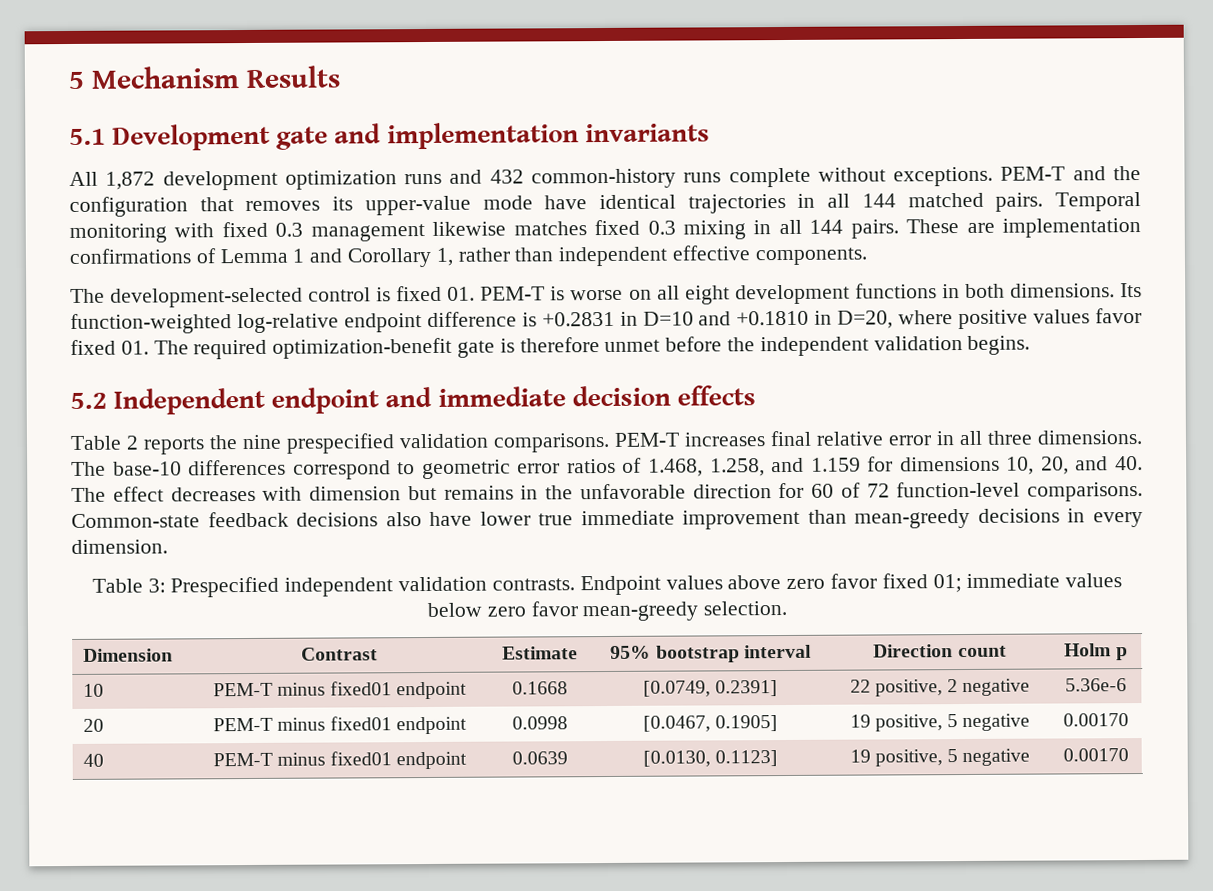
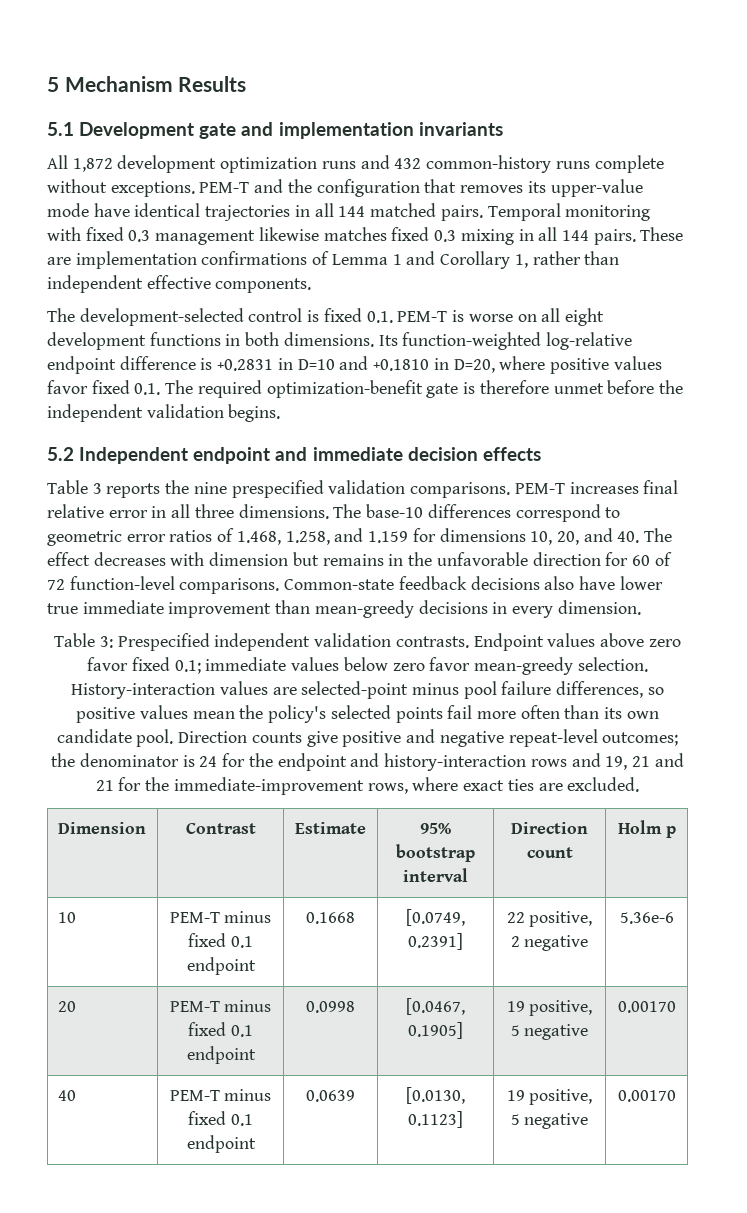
- The development-selected control is fixed 01. PEM-T is worse on all eight development functions in both dimensions.
+ The development-selected control is fixed 0.1. PEM-T is worse on all eight development functions in both dimensions.
- Its function-weighted log-relative endpoint difference is +0.2831 in D=10 and +0.1810 in D=20, where positive values favor fixed 01. The required optimization-benefit gate is therefore unmet before the independent validation begins.
+ Its function-weighted log-relative endpoint difference is +0.2831 in D=10 and +0.1810 in D=20, where positive values favor fixed 0.1. The required optimization-benefit gate is therefore unmet before the independent validation begins.
- Table 2 reports the nine prespecified validation comparisons.
+ Table 3 reports the nine prespecified validation comparisons.
- Endpoint values above zero favor fixed 01; immediate values below zero favor mean-greedy selection.
+ Endpoint values above zero favor fixed 0.1; immediate values below zero favor mean-greedy selection. History-interaction values are selected-point minus pool failure differences, so positive values mean the policy's selected points fail more often than its own candidate pool. Direction counts give positive and negative repeat-level outcomes; the denominator is 24 for the endpoint and history-interaction rows and 19, 21 and 21 for the immediate-improvement rows, where exact ties are excluded.
- 10 | PEM-T minus fixed01 endpoint | 0.1668 | [0.0749, 0.2391] | 22 positive, 2 negative | 5.36e-6
+ 10 | PEM-T minus fixed 0.1 endpoint | 0.1668 | [0.0749, 0.2391] | 22 positive, 2 negative | 5.36e-6
- 20 | PEM-T minus fixed01 endpoint | 0.0998 | [0.0467, 0.1905] | 19 positive, 5 negative | 0.00170
+ 20 | PEM-T minus fixed 0.1 endpoint | 0.0998 | [0.0467, 0.1905] | 19 positive, 5 negative | 0.00170
- 40 | PEM-T minus fixed01 endpoint | 0.0639 | [0.0130, 0.1123] | 19 positive, 5 negative | 0.00170
+ 40 | PEM-T minus fixed 0.1 endpoint | 0.0639 | [0.0130, 0.1123] | 19 positive, 5 negative | 0.00170

